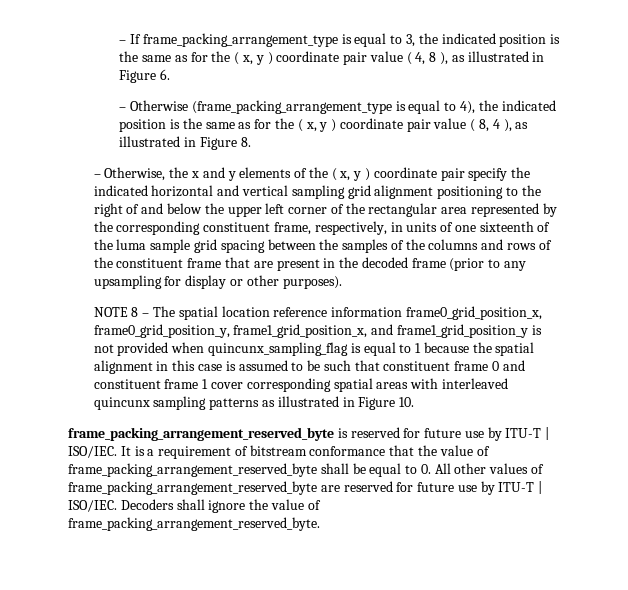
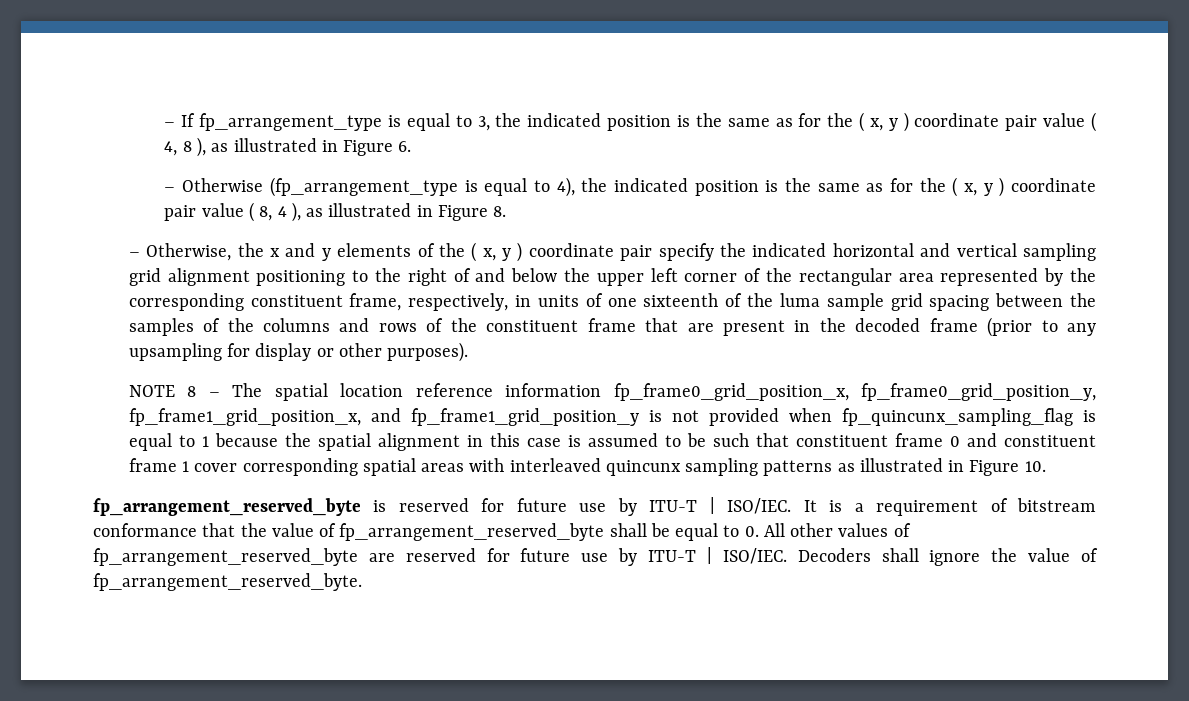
- – If frame_packing_arrangement_type is equal to 3, the indicated position is the same as for the ( x, y ) coordinate pair value ( 4, 8 ), as illustrated in Figure 6.
+ – If fp_arrangement_type is equal to 3, the indicated position is the same as for the ( x, y ) coordinate pair value ( 4, 8 ), as illustrated in Figure 6.
- – Otherwise (frame_packing_arrangement_type is equal to 4), the indicated position is the same as for the ( x, y ) coordinate pair value ( 8, 4 ), as illustrated in Figure 8.
+ – Otherwise (fp_arrangement_type is equal to 4), the indicated position is the same as for the ( x, y ) coordinate pair value ( 8, 4 ), as illustrated in Figure 8.
- NOTE 8 – The spatial location reference information frame0_grid_position_x, frame0_grid_position_y, frame1_grid_position_x, and frame1_grid_position_y is not provided when quincunx_sampling_flag is equal to 1 because the spatial alignment in this case is assumed to be such that constituent frame 0 and constituent frame 1 cover corresponding spatial areas with interleaved quincunx sampling patterns as illustrated in Figure 10.
+ NOTE 8 – The spatial location reference information fp_frame0_grid_position_x, fp_frame0_grid_position_y, fp_frame1_grid_position_x, and fp_frame1_grid_position_y is not provided when fp_quincunx_sampling_flag is equal to 1 because the spatial alignment in this case is assumed to be such that constituent frame 0 and constituent frame 1 cover corresponding spatial areas with interleaved quincunx sampling patterns as illustrated in Figure 10.
- frame_packing_arrangement_reserved_byte is reserved for future use by ITU-T | ISO/IEC.
+ fp_arrangement_reserved_byte is reserved for future use by ITU-T | ISO/IEC.
- It is a requirement of bitstream conformance that the value of frame_packing_arrangement_reserved_byte shall be equal to 0. All other values of frame_packing_arrangement_reserved_byte are reserved for future use by ITU-T | ISO/IEC.
+ It is a requirement of bitstream conformance that the value of fp_arrangement_reserved_byte shall be equal to 0. All other values of fp_arrangement_reserved_byte are reserved for future use by ITU-T | ISO/IEC.
- Decoders shall ignore the value of frame_packing_arrangement_reserved_byte.
+ Decoders shall ignore the value of fp_arrangement_reserved_byte.

